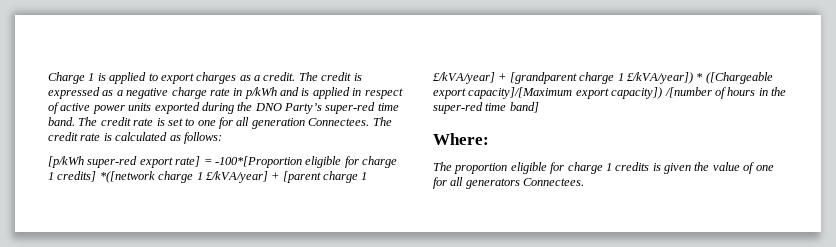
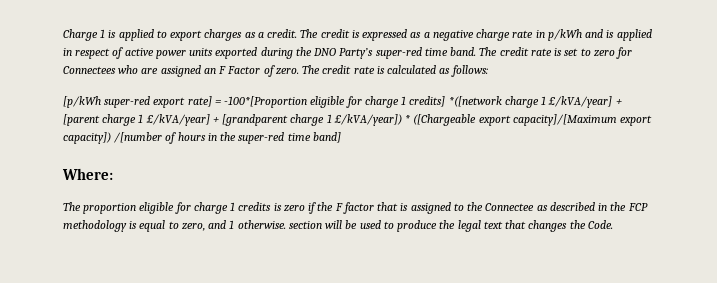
- The credit rate is set to one for all generation Connectees.
+ The credit rate is set to zero for Connectees who are assigned an F Factor of zero.
- The proportion eligible for charge 1 credits is given the value of one for all generators Connectees.
+ The proportion eligible for charge 1 credits is zero if the F factor that is assigned to the Connectee as described in the FCP methodology is equal to zero, and 1 otherwise. section will be used to produce the legal text that changes the Code.

